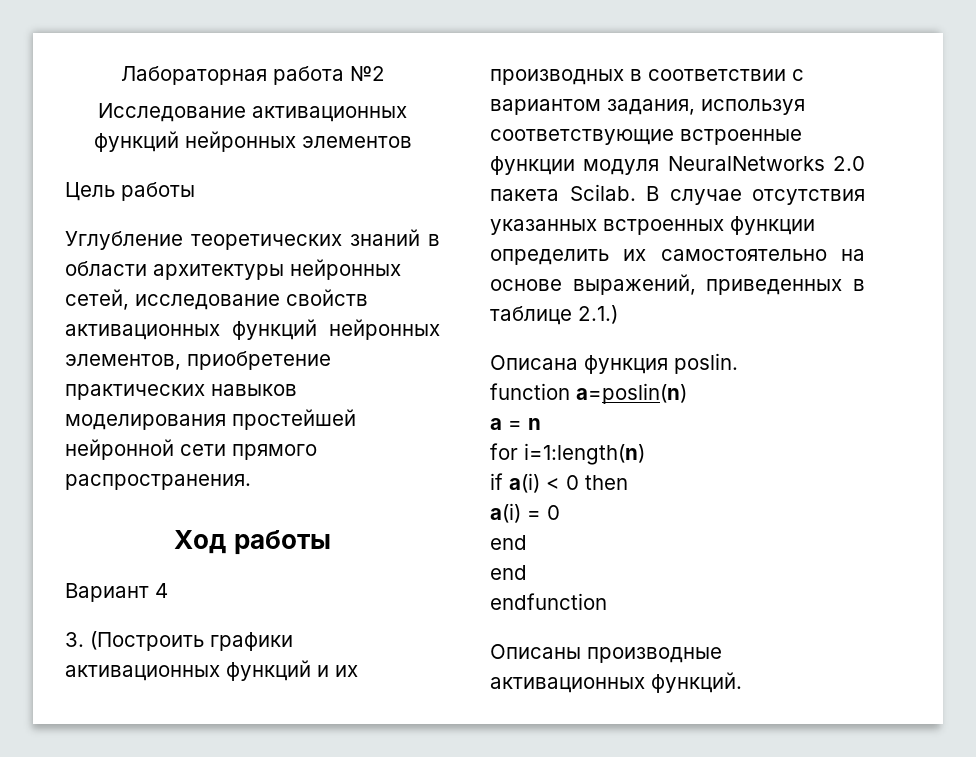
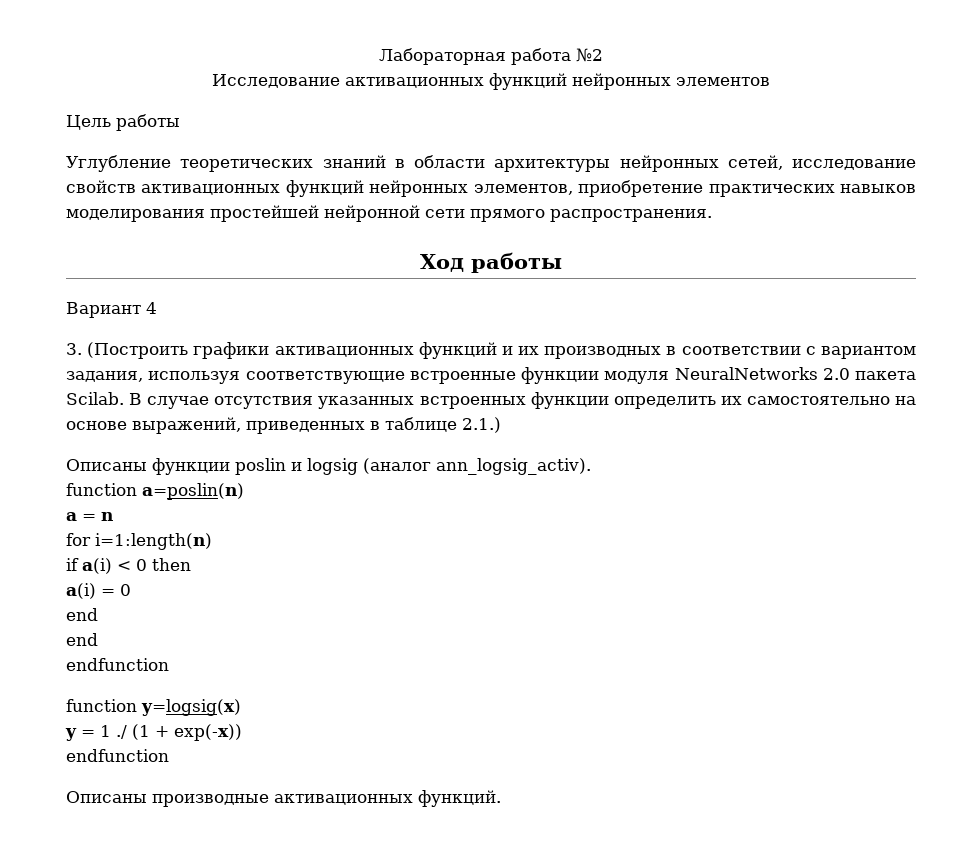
- Описана функция poslin.
+ Описаны функции poslin и logsig (аналог ann_logsig_activ).
+ function y=logsig(x)
+ y = 1 ./ (1 + exp(-x))
+ endfunction

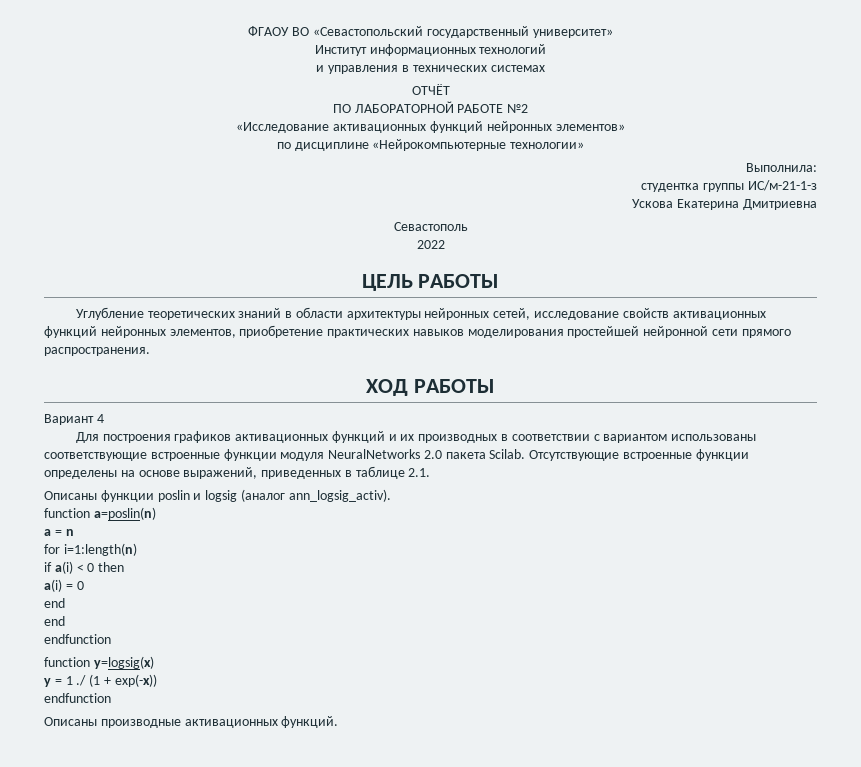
- Лабораторная работа №2
+ ФГАОУ ВО «Севастопольский государственный университет»
+ Институт информационных технологий
+ и управления в технических системах
+ ОТЧЁТ
+ ПО ЛАБОРАТОРНОЙ РАБОТЕ №2
- Исследование активационных функций нейронных элементов
- Цель работы
+ «Исследование активационных функций нейронных элементов»
+ по дисциплине «Нейрокомпьютерные технологии»
+ Выполнила:
+ студентка группы ИС/м-21-1-з
+ Ускова Екатерина Дмитриевна
+ Севастополь
+ 2022
+ ЦЕЛЬ РАБОТЫ
- Ход работы
+ ХОД РАБОТЫ
- 3. (Построить графики активационных функций и их производных в соответствии с вариантом задания, используя соответствующие встроенные функции модуля NeuralNetworks 2.0 пакета Scilab.
+ Для построения графиков активационных функций и их производных в соответствии с вариантом использованы соответствующие встроенные функции модуля NeuralNetworks 2.0 пакета Scilab.
- В случае отсутствия указанных встроенных функции определить их самостоятельно на основе выражений, приведенных в таблице 2.1.)
+ Отсутствующие встроенные функции определены на основе выражений, приведенных в таблице 2.1.

